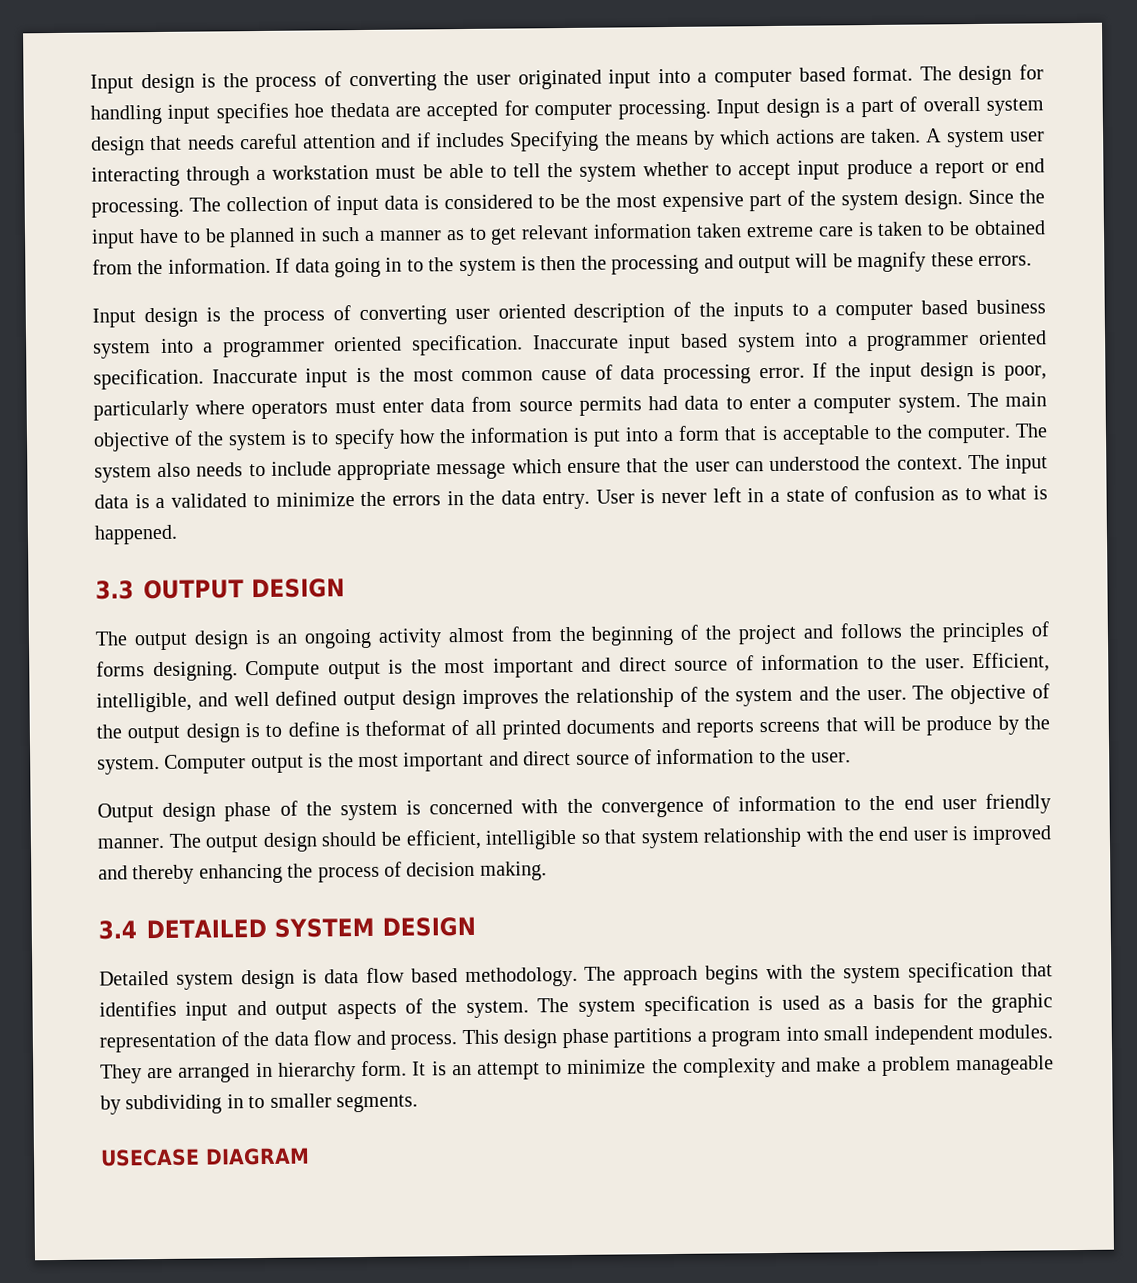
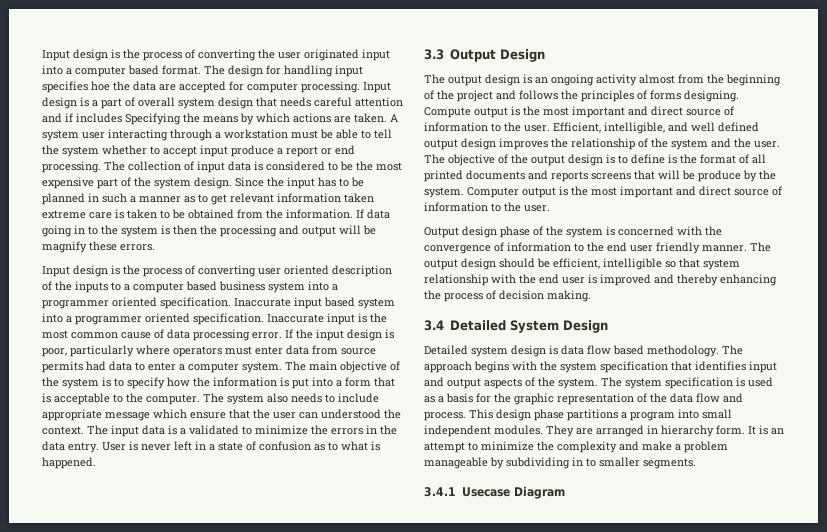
- The design for handling input specifies hoe thedata are accepted for computer processing.
+ The design for handling input specifies hoe the data are accepted for computer processing.
- Since the input have to be planned in such a manner as to get relevant information taken extreme care is taken to be obtained from the information.
+ Since the input has to be planned in such a manner as to get relevant information taken extreme care is taken to be obtained from the information.
- 3.3 OUTPUT DESIGN
+ 3.3 Output Design
- The objective of the output design is to define is theformat of all printed documents and reports screens that will be produce by the system.
+ The objective of the output design is to define is the format of all printed documents and reports screens that will be produce by the system.
- 3.4 DETAILED SYSTEM DESIGN
+ 3.4 Detailed System Design
- USECASE DIAGRAM
+ 3.4.1 Usecase Diagram

